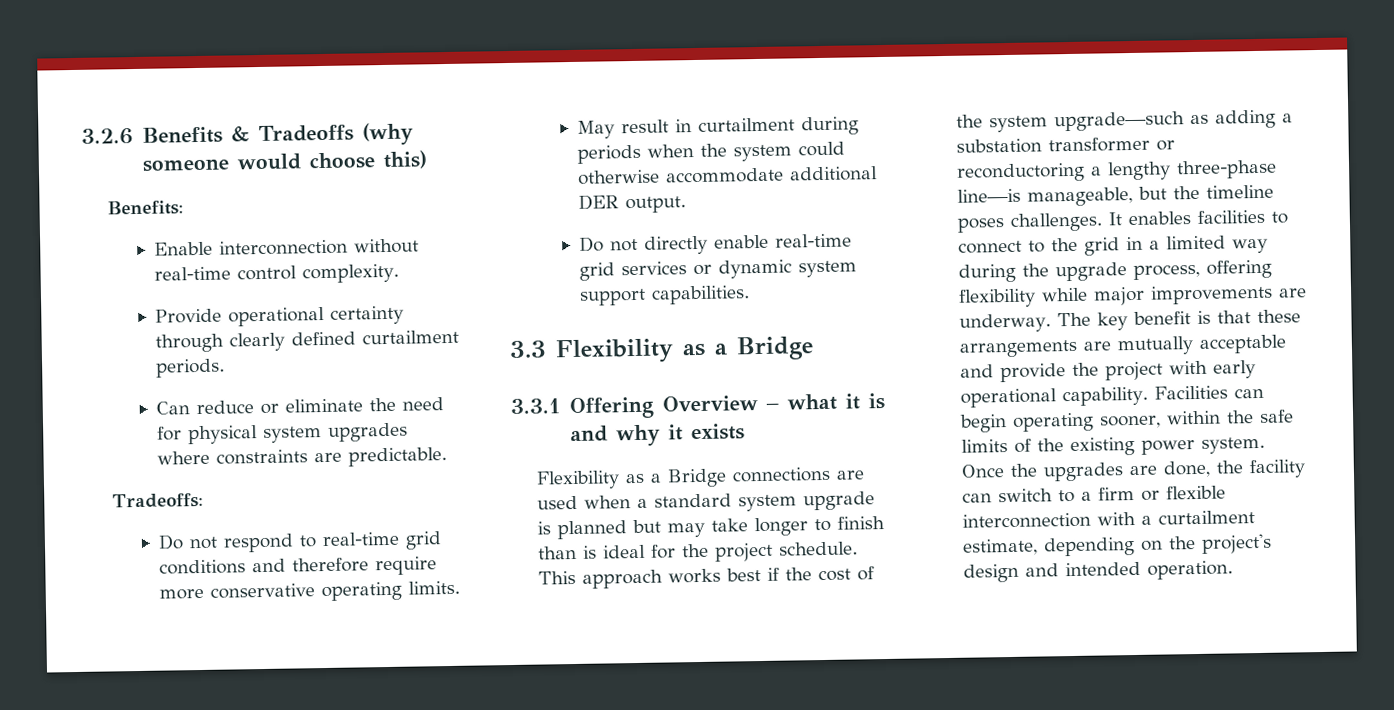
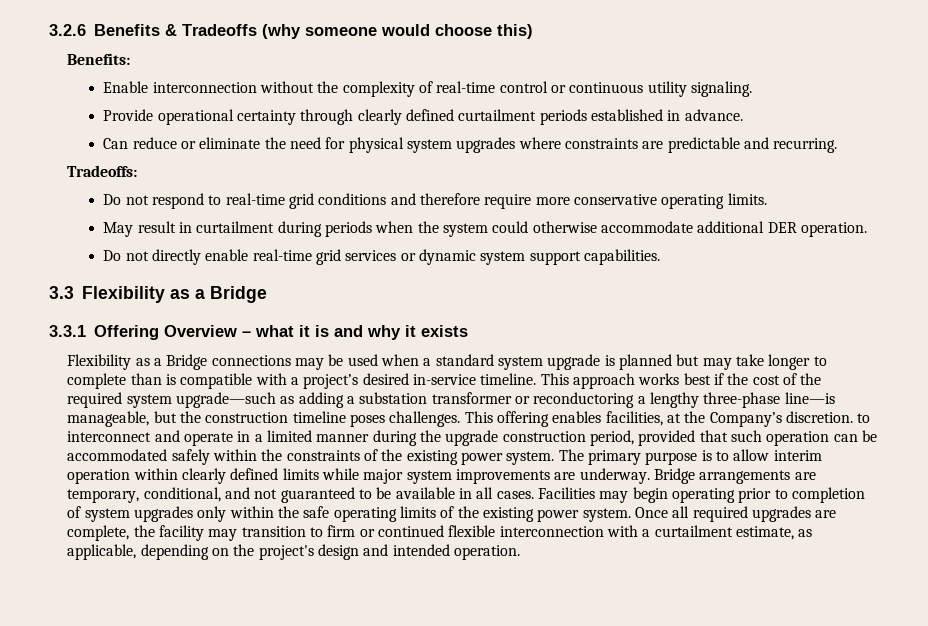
- Enable interconnection without real-time control complexity.
+ Enable interconnection without the complexity of real-time control or continuous utility signaling.
- Provide operational certainty through clearly defined curtailment periods.
+ Provide operational certainty through clearly defined curtailment periods established in advance.
- Can reduce or eliminate the need for physical system upgrades where constraints are predictable.
+ Can reduce or eliminate the need for physical system upgrades where constraints are predictable and recurring.
- May result in curtailment during periods when the system could otherwise accommodate additional DER output.
+ May result in curtailment during periods when the system could otherwise accommodate additional DER operation.
- Flexibility as a Bridge connections are used when a standard system upgrade is planned but may take longer to finish than is ideal for the project schedule.
+ Flexibility as a Bridge connections may be used when a standard system upgrade is planned but may take longer to complete than is compatible with a project’s desired in-service timeline.
- This approach works best if the cost of the system upgrade—such as adding a substation transformer or reconductoring a lengthy three-phase line—is manageable, but the timeline poses challenges.
+ This approach works best if the cost of the required system upgrade—such as adding a substation transformer or reconductoring a lengthy three-phase line—is manageable, but the construction timeline poses challenges.
- It enables facilities to connect to the grid in a limited way during the upgrade process, offering flexibility while major improvements are underway.
+ This offering enables facilities, at the Company’s discretion. to interconnect and operate in a limited manner during the upgrade construction period, provided that such operation can be accommodated safely within the constraints of the existing power system. The primary purpose is to allow interim operation within clearly defined limits while major system improvements are underway.
- The key benefit is that these arrangements are mutually acceptable and provide the project with early operational capability. Facilities can begin operating sooner, within the safe limits of the existing power system.
+ Bridge arrangements are temporary, conditional, and not guaranteed to be available in all cases. Facilities may begin operating prior to completion of system upgrades only within the safe operating limits of the existing power system.
- Once the upgrades are done, the facility can switch to a firm or flexible interconnection with a curtailment estimate, depending on the project's design and intended operation.
+ Once all required upgrades are complete, the facility may transition to firm or continued flexible interconnection with a curtailment estimate, as applicable, depending on the project's design and intended operation.

